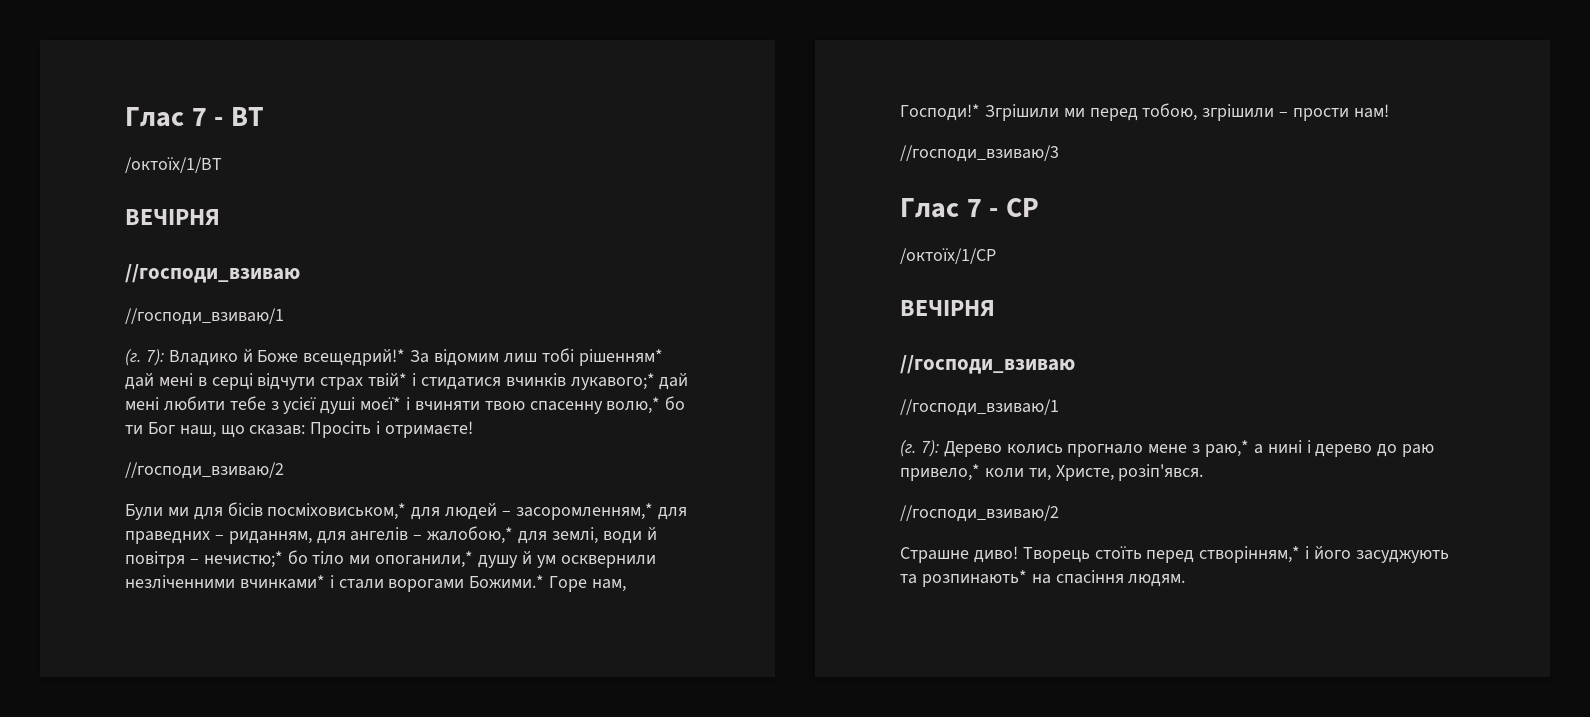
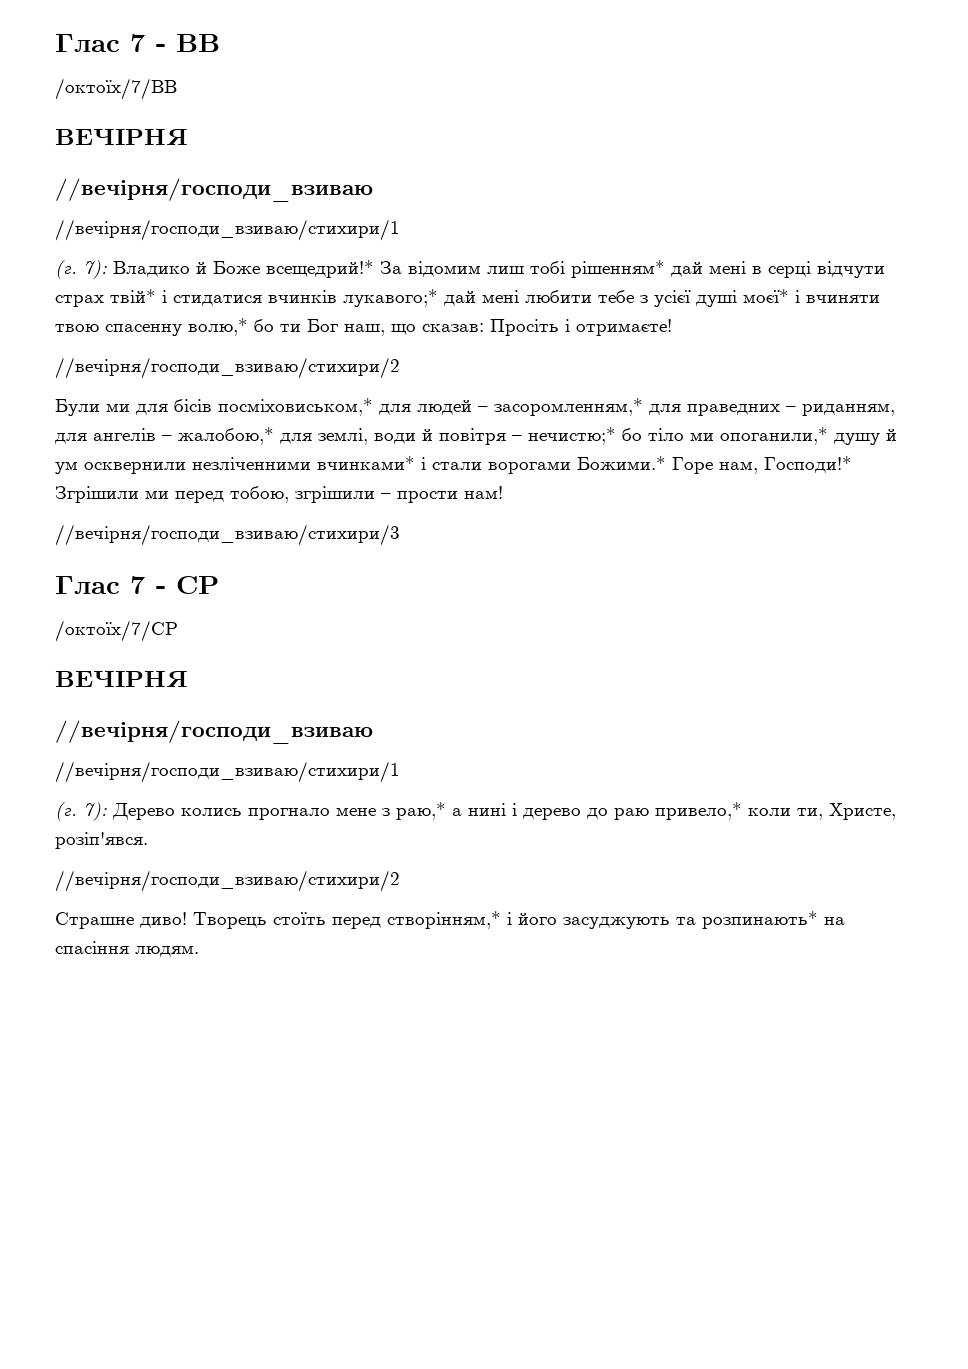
- Глас 7 - ВТ
- /октоїх/1/ВТ
+ Глас 7 - ВВ
+ /октоїх/7/ВВ
  ВЕЧІРНЯ
- //господи_взиваю
- //господи_взиваю/1
+ //вечірня/господи_взиваю
+ //вечірня/господи_взиваю/стихири/1
  (г. 7): Владико й Боже всещедрий!* За відомим лиш тобі рішенням* дай мені в серці відчути страх твій* і стидатися вчинків лукавого;* дай мені любити тебе з усієї душі моєї* і вчиняти твою спасенну волю,* бо ти Бог наш, що сказав: Просіть і отримаєте!
- //господи_взиваю/2
+ //вечірня/господи_взиваю/стихири/2
- //господи_взиваю/3
+ //вечірня/господи_взиваю/стихири/3
- /октоїх/1/СР
+ /октоїх/7/СР
  ВЕЧІРНЯ
- //господи_взиваю
- //господи_взиваю/1
+ //вечірня/господи_взиваю
+ //вечірня/господи_взиваю/стихири/1
  (г. 7): Дерево колись прогнало мене з раю,* а нині і дерево до раю привело,* коли ти, Христе, розіп'явся.
- //господи_взиваю/2
+ //вечірня/господи_взиваю/стихири/2

